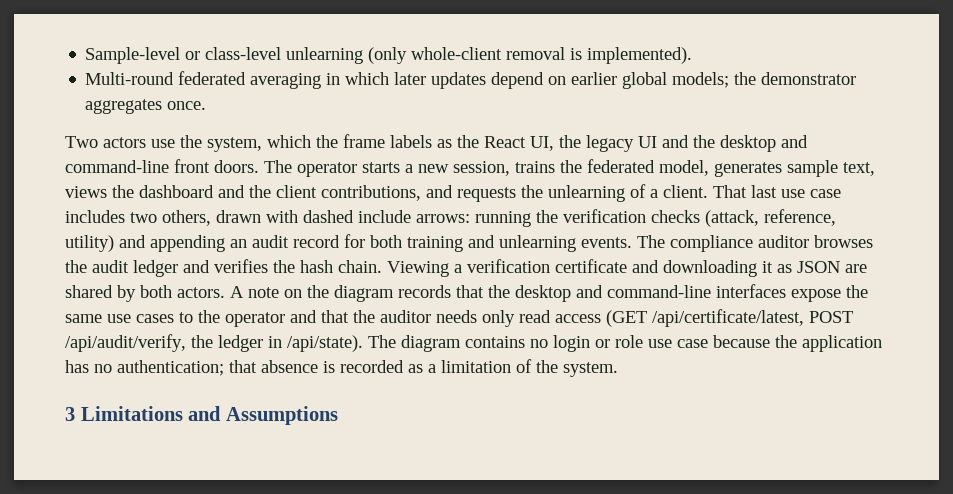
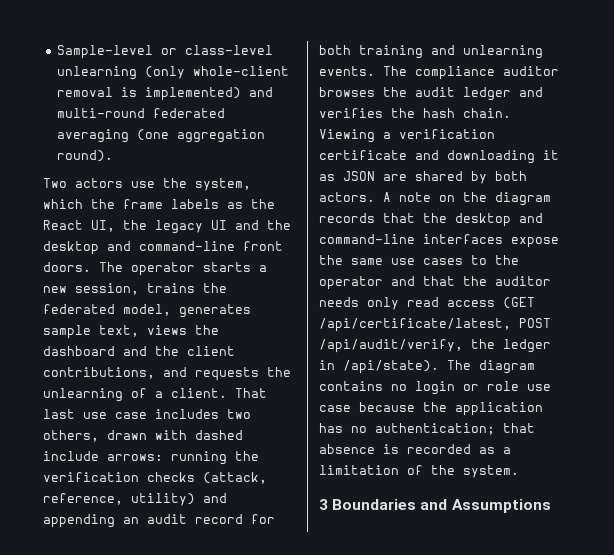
- Sample-level or class-level unlearning (only whole-client removal is implemented).
- Multi-round federated averaging in which later updates depend on earlier global models; the demonstrator aggregates once.
+ Sample-level or class-level unlearning (only whole-client removal is implemented) and multi-round federated averaging (one aggregation round).
- 3 Limitations and Assumptions
+ 3 Boundaries and Assumptions

